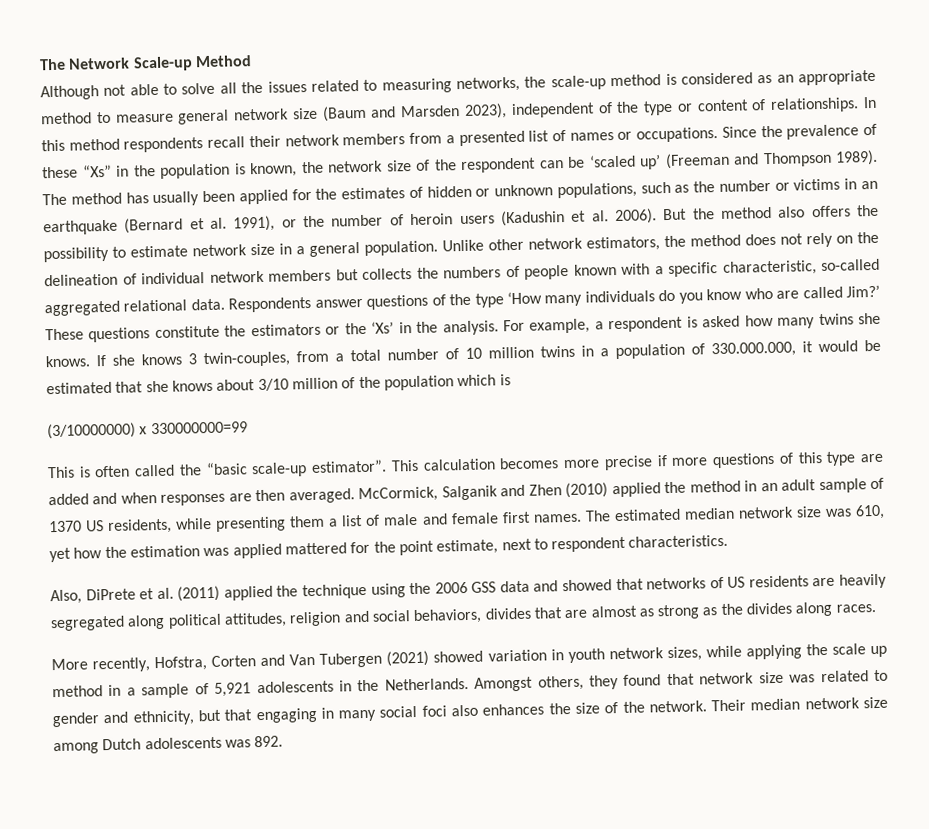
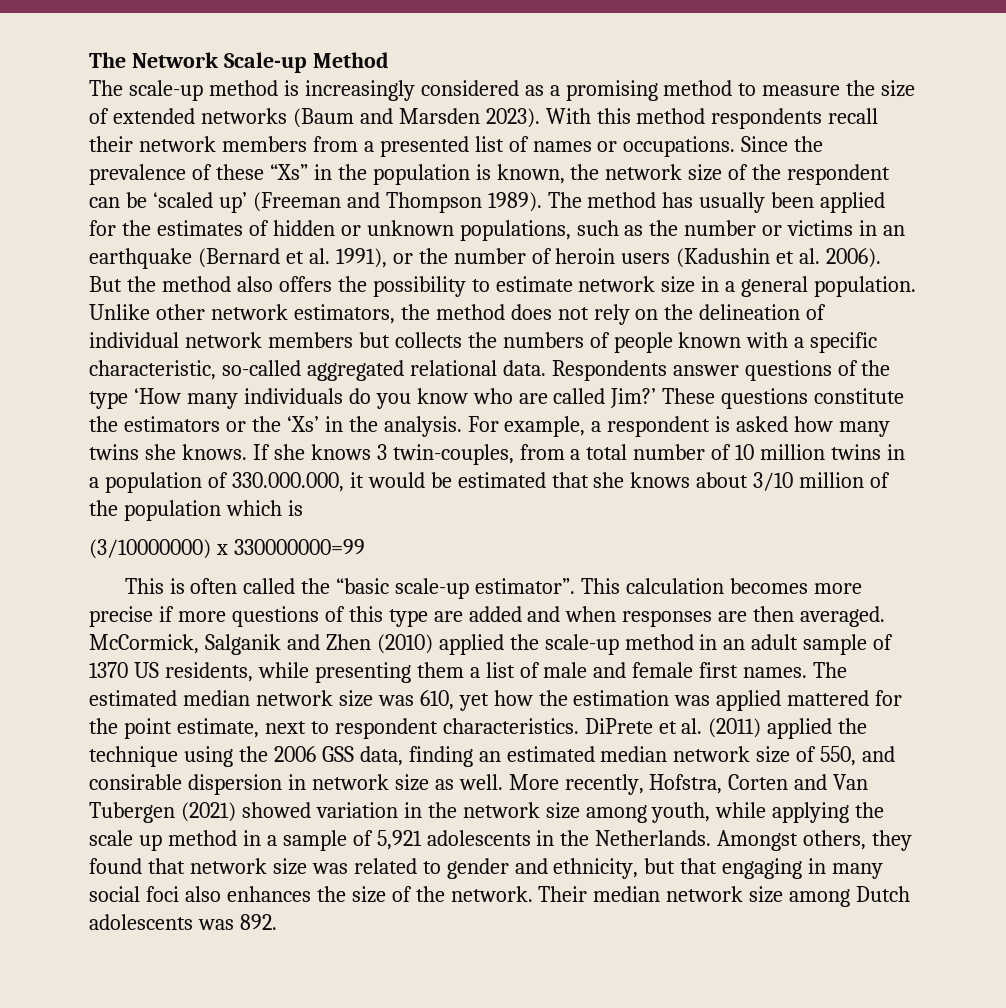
- Although not able to solve all the issues related to measuring networks, the scale-up method is considered as an appropriate method to measure general network size (Baum and Marsden 2023), independent of the type or content of relationships. In this method respondents recall their network members from a presented list of names or occupations.
+ The scale-up method is increasingly considered as a promising method to measure the size of extended networks (Baum and Marsden 2023). With this method respondents recall their network members from a presented list of names or occupations.
- McCormick, Salganik and Zhen (2010) applied the method in an adult sample of 1370 US residents, while presenting them a list of male and female first names.
+ McCormick, Salganik and Zhen (2010) applied the scale-up method in an adult sample of 1370 US residents, while presenting them a list of male and female first names.
- The estimated median network size was 610, yet how the estimation was applied mattered for the point estimate, next to respondent characteristics.
- Also, DiPrete et al. (2011) applied the technique using the 2006 GSS data and showed that networks of US residents are heavily segregated along political attitudes, religion and social behaviors, divides that are almost as strong as the divides along races.
- More recently, Hofstra, Corten and Van Tubergen (2021) showed variation in youth network sizes, while applying the scale up method in a sample of 5,921 adolescents in the Netherlands.
+ The estimated median network size was 610, yet how the estimation was applied mattered for the point estimate, next to respondent characteristics. DiPrete et al. (2011) applied the technique using the 2006 GSS data, finding an estimated median network size of 550, and consirable dispersion in network size as well. More recently, Hofstra, Corten and Van Tubergen (2021) showed variation in the network size among youth, while applying the scale up method in a sample of 5,921 adolescents in the Netherlands.

